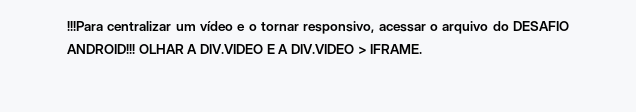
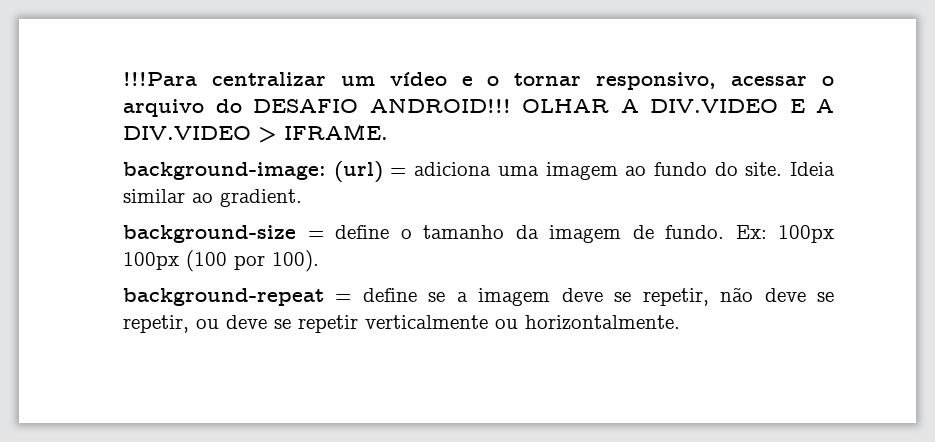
+ background-image: (url) = adiciona uma imagem ao fundo do site. Ideia similar ao gradient.
+ background-size = define o tamanho da imagem de fundo. Ex: 100px 100px (100 por 100).
+ background-repeat = define se a imagem deve se repetir, não deve se repetir, ou deve se repetir verticalmente ou horizontalmente.

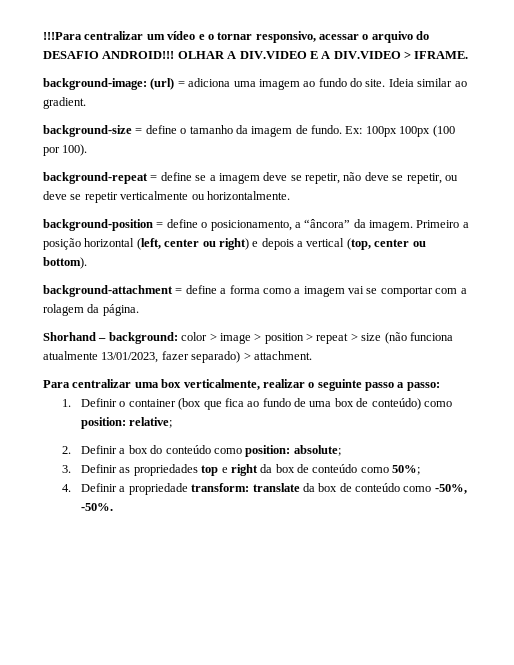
+ background-position = define o posicionamento, a “âncora” da imagem. Primeiro a posição horizontal (left, center ou right) e depois a vertical (top, center ou bottom).
+ background-attachment = define a forma como a imagem vai se comportar com a rolagem da página.
+ Shorhand – background: color > image > position > repeat > size (não funciona atualmente 13/01/2023, fazer separado) > attachment.
+ Para centralizar uma box verticalmente, realizar o seguinte passo a passo:
+ 1. Definir o container (box que fica ao fundo de uma box de conteúdo) como position: relative;
+ 2. Definir a box do conteúdo como position: absolute;
+ 3. Definir as propriedades top e right da box de conteúdo como 50%;
+ 4. Definir a propriedade transform: translate da box de conteúdo como -50%, -50%.

